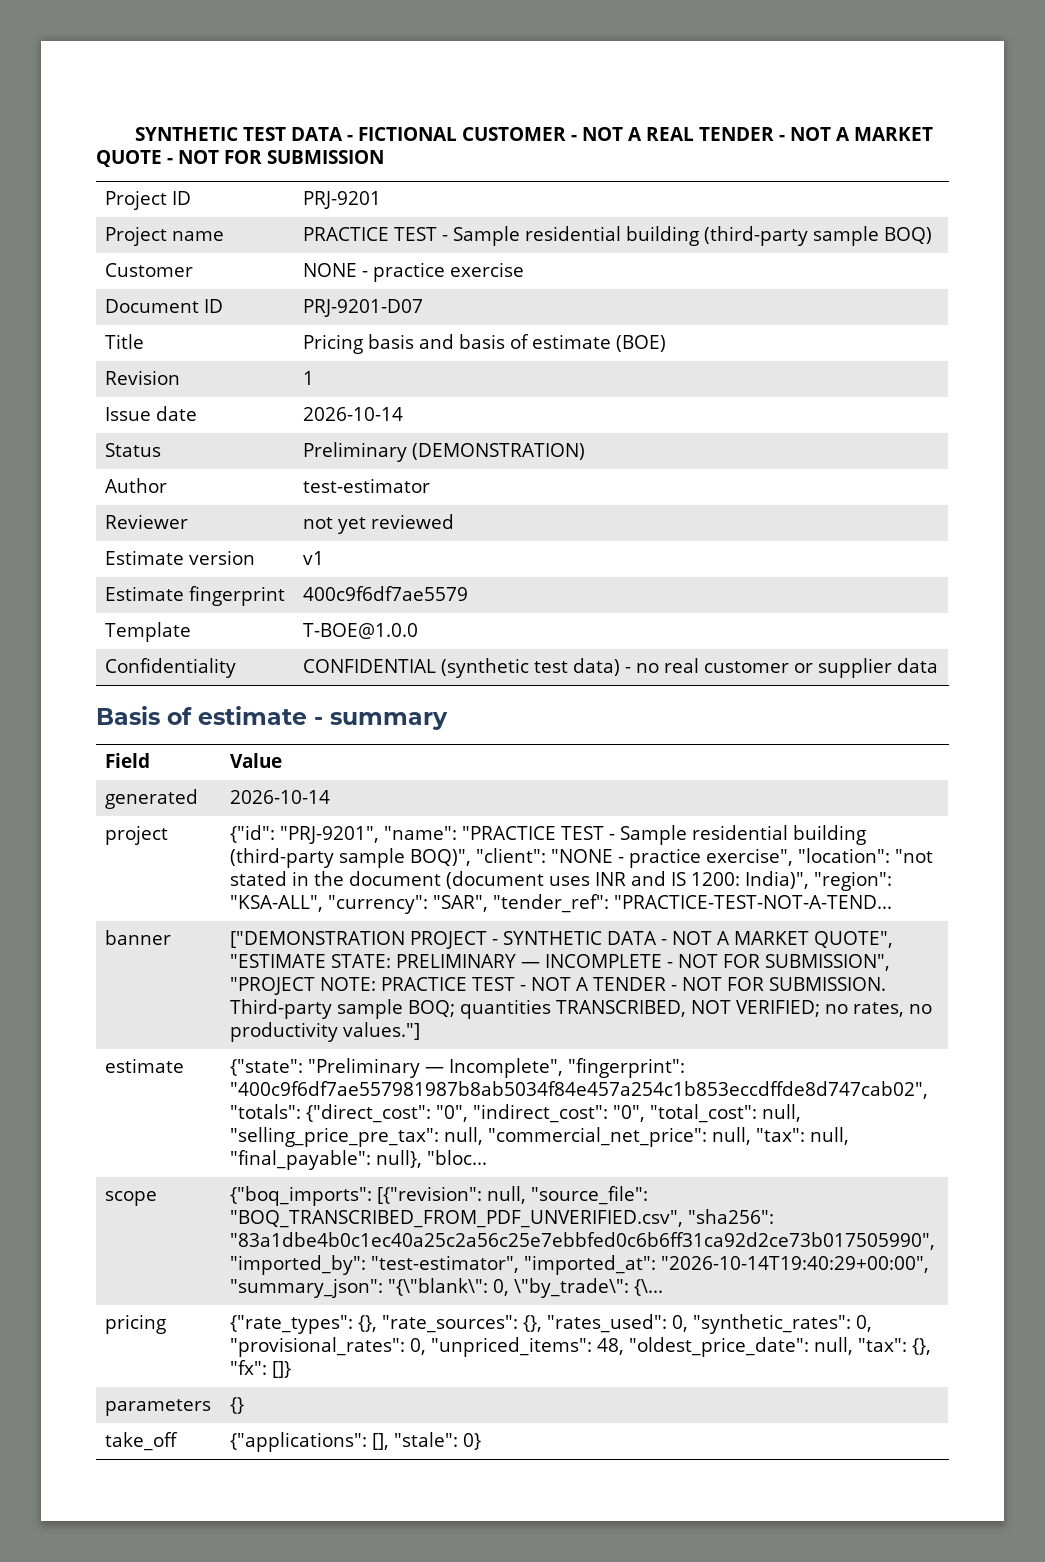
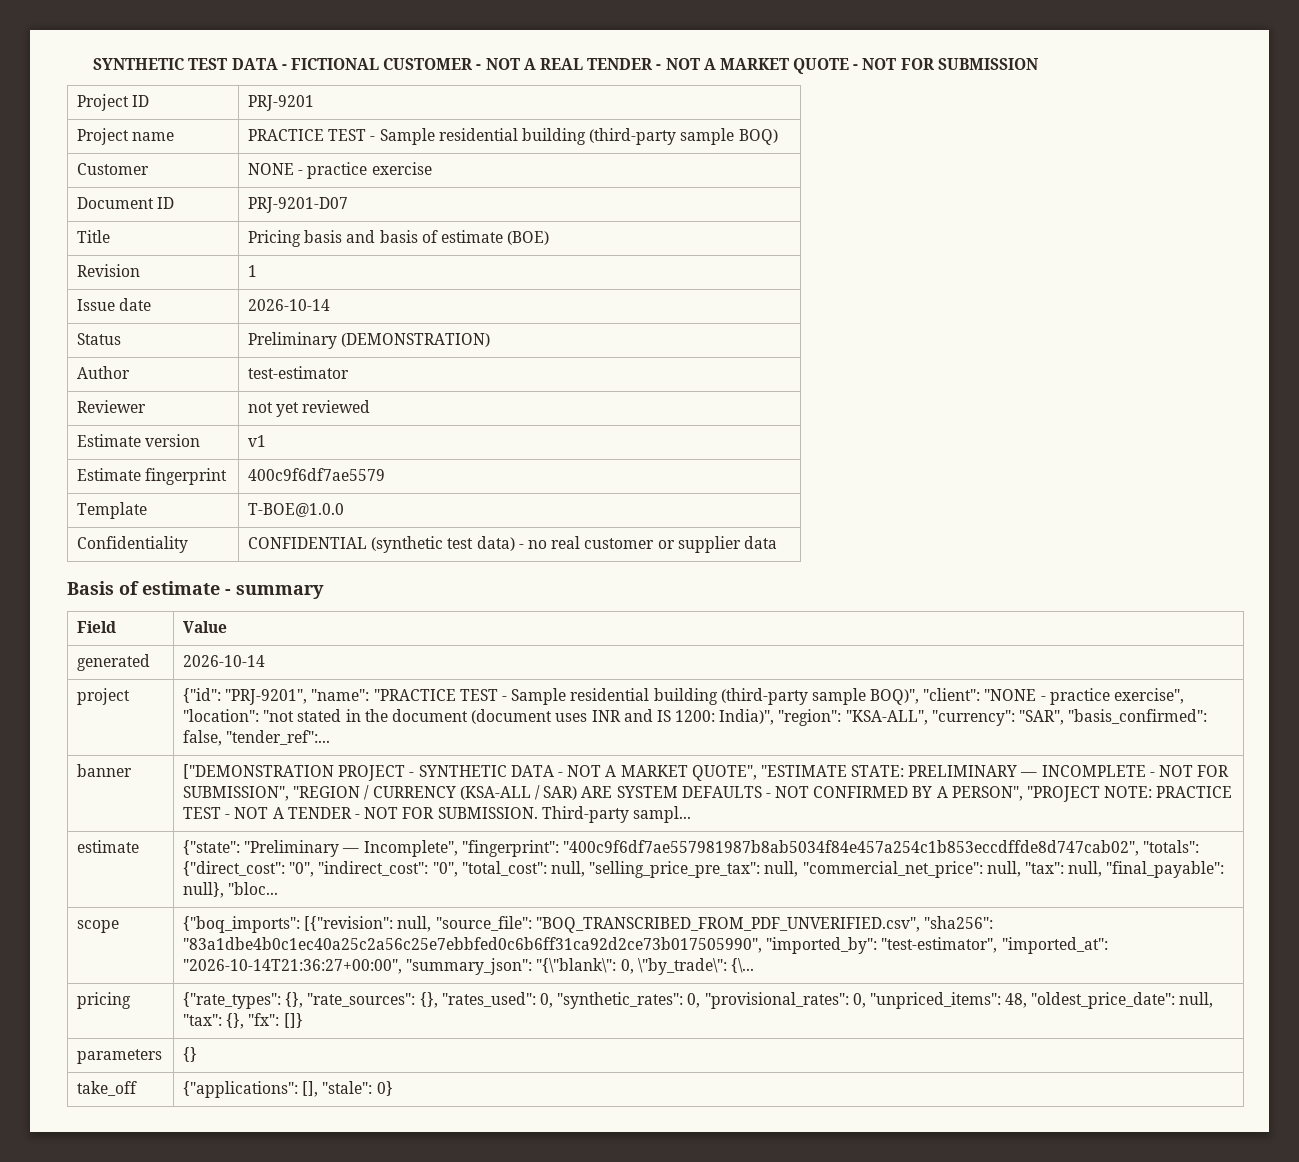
- project | {"id": "PRJ-9201", "name": "PRACTICE TEST - Sample residential building (third-party sample BOQ)", "client": "NONE - practice exercise", "location": "not stated in the document (document uses INR and IS 1200: India)", "region": "KSA-ALL", "currency": "SAR", "tender_ref": "PRACTICE-TEST-NOT-A-TEND...
+ project | {"id": "PRJ-9201", "name": "PRACTICE TEST - Sample residential building (third-party sample BOQ)", "client": "NONE - practice exercise", "location": "not stated in the document (document uses INR and IS 1200: India)", "region": "KSA-ALL", "currency": "SAR", "basis_confirmed": false, "tender_ref":...
- ["DEMONSTRATION PROJECT - SYNTHETIC DATA - NOT A MARKET QUOTE", "ESTIMATE STATE: PRELIMINARY — INCOMPLETE - NOT FOR SUBMISSION", "PROJECT NOTE: PRACTICE TEST - NOT A TENDER - NOT FOR SUBMISSION.
+ ["DEMONSTRATION PROJECT - SYNTHETIC DATA - NOT A MARKET QUOTE", "ESTIMATE STATE: PRELIMINARY — INCOMPLETE - NOT FOR SUBMISSION", "REGION / CURRENCY (KSA-ALL / SAR) ARE SYSTEM DEFAULTS - NOT CONFIRMED BY A PERSON", "PROJECT NOTE: PRACTICE TEST - NOT A TENDER - NOT FOR SUBMISSION.
- Third-party sample BOQ; quantities TRANSCRIBED, NOT VERIFIED; no rates, no productivity values."]
+ Third-party sampl...
- scope | {"boq_imports": [{"revision": null, "source_file": "BOQ_TRANSCRIBED_FROM_PDF_UNVERIFIED.csv", "sha256": "83a1dbe4b0c1ec40a25c2a56c25e7ebbfed0c6b6ff31ca92d2ce73b017505990", "imported_by": "test-estimator", "imported_at": "2026-10-14T19:40:29+00:00", "summary_json": "{\"blank\": 0, \"by_trade\": {\...
+ scope | {"boq_imports": [{"revision": null, "source_file": "BOQ_TRANSCRIBED_FROM_PDF_UNVERIFIED.csv", "sha256": "83a1dbe4b0c1ec40a25c2a56c25e7ebbfed0c6b6ff31ca92d2ce73b017505990", "imported_by": "test-estimator", "imported_at": "2026-10-14T21:36:27+00:00", "summary_json": "{\"blank\": 0, \"by_trade\": {\...

